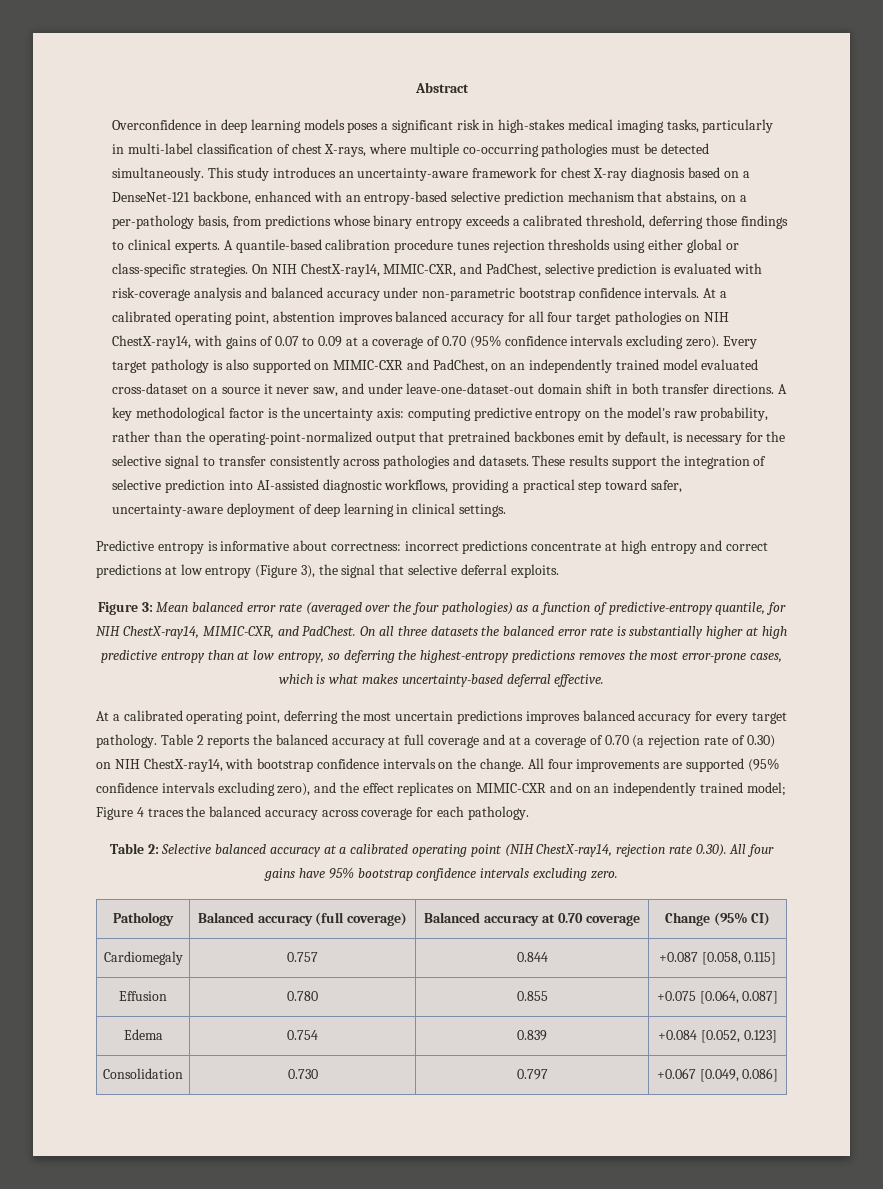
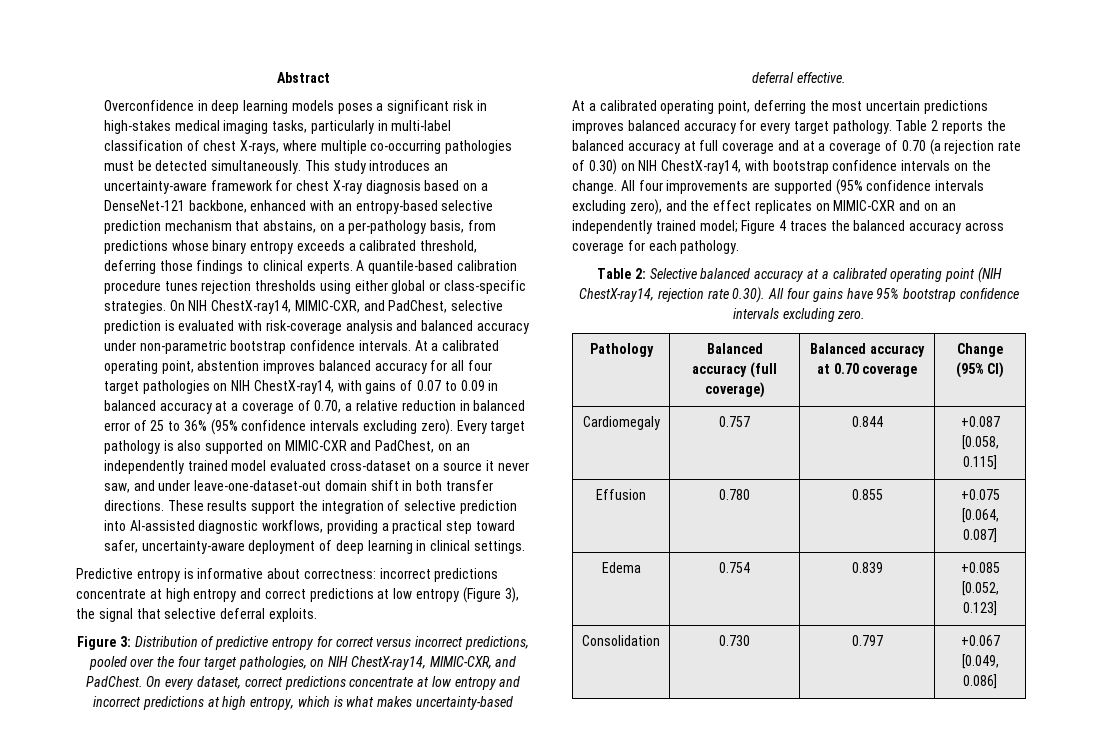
- At a calibrated operating point, abstention improves balanced accuracy for all four target pathologies on NIH ChestX-ray14, with gains of 0.07 to 0.09 at a coverage of 0.70 (95% confidence intervals excluding zero).
+ At a calibrated operating point, abstention improves balanced accuracy for all four target pathologies on NIH ChestX-ray14, with gains of 0.07 to 0.09 in balanced accuracy at a coverage of 0.70, a relative reduction in balanced error of 25 to 36% (95% confidence intervals excluding zero).
- A key methodological factor is the uncertainty axis: computing predictive entropy on the model's raw probability, rather than the operating-point-normalized output that pretrained backbones emit by default, is necessary for the selective signal to transfer consistently across pathologies and datasets.
- Figure 3: Mean balanced error rate (averaged over the four pathologies) as a function of predictive-entropy quantile, for NIH ChestX-ray14, MIMIC-CXR, and PadChest.
+ Figure 3: Distribution of predictive entropy for correct versus incorrect predictions, pooled over the four target pathologies, on NIH ChestX-ray14, MIMIC-CXR, and PadChest.
- On all three datasets the balanced error rate is substantially higher at high predictive entropy than at low entropy, so deferring the highest-entropy predictions removes the most error-prone cases, which is what makes uncertainty-based deferral effective.
+ On every dataset, correct predictions concentrate at low entropy and incorrect predictions at high entropy, which is what makes uncertainty-based deferral effective.
- Edema | 0.754 | 0.839 | +0.084 [0.052, 0.123]
+ Edema | 0.754 | 0.839 | +0.085 [0.052, 0.123]

